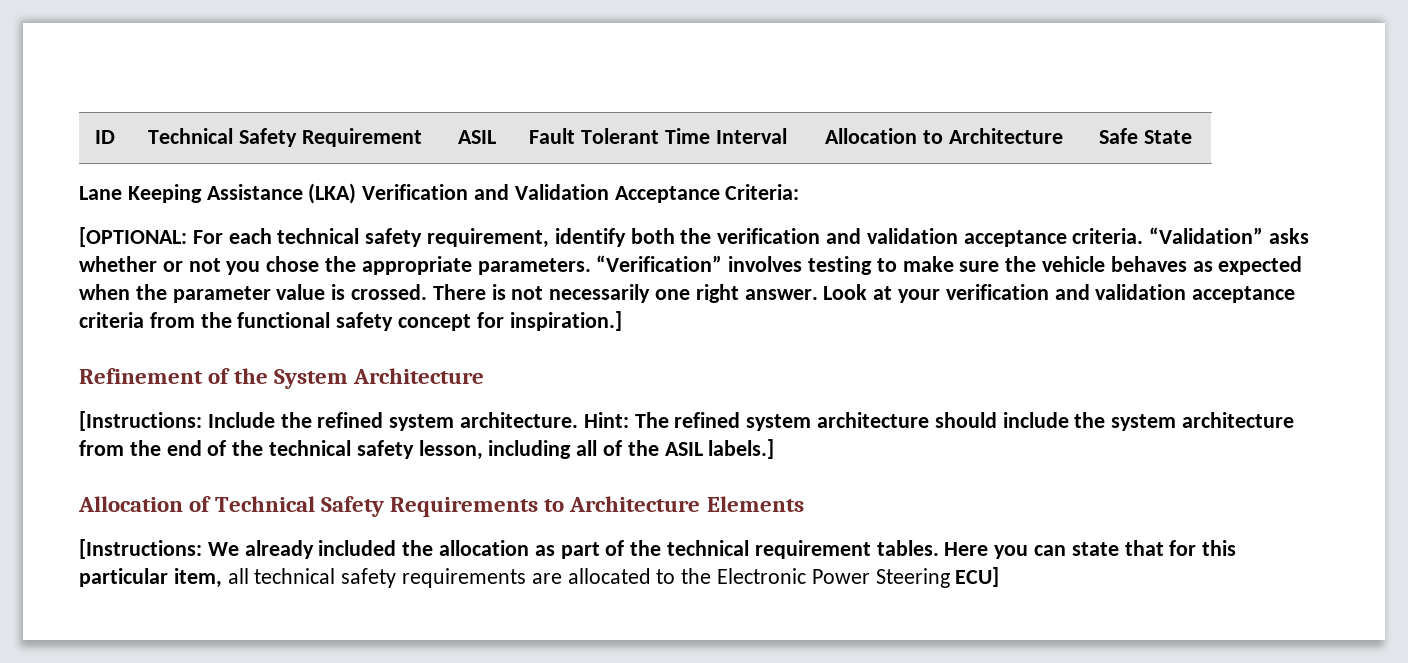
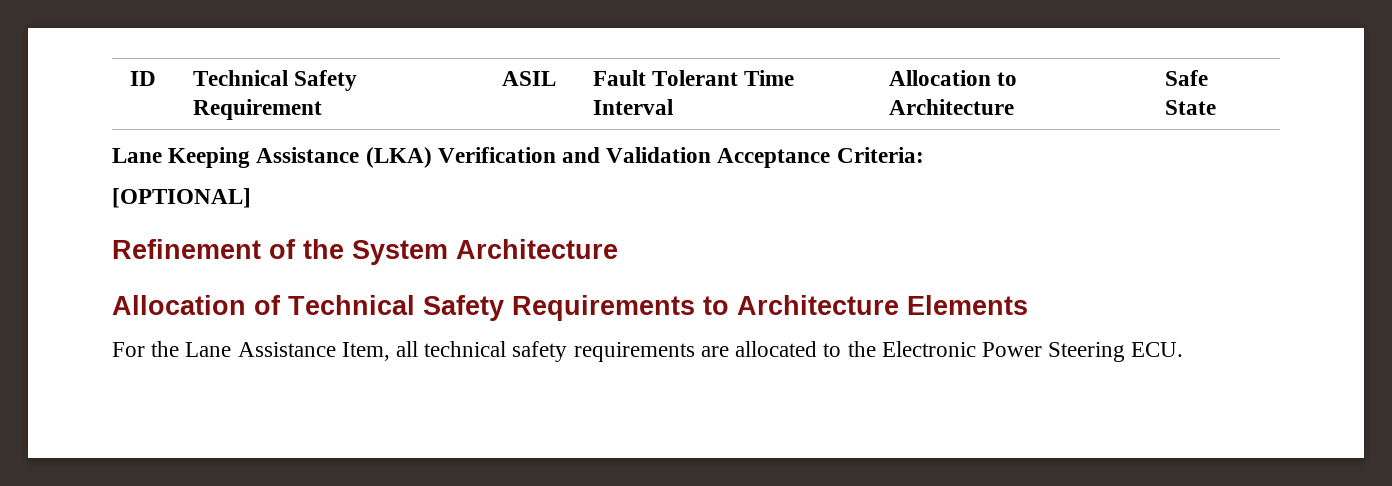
- [OPTIONAL: For each technical safety requirement, identify both the verification and validation acceptance criteria. “Validation” asks whether or not you chose the appropriate parameters. “Verification” involves testing to make sure the vehicle behaves as expected when the parameter value is crossed. There is not necessarily one right answer. Look at your verification and validation acceptance criteria from the functional safety concept for inspiration.]
+ [OPTIONAL]
- [Instructions: Include the refined system architecture. Hint: The refined system architecture should include the system architecture from the end of the technical safety lesson, including all of the ASIL labels.]
- [Instructions: We already included the allocation as part of the technical requirement tables. Here you can state that for this particular item, all technical safety requirements are allocated to the Electronic Power Steering ECU]
+ For the Lane Assistance Item, all technical safety requirements are allocated to the Electronic Power Steering ECU.

